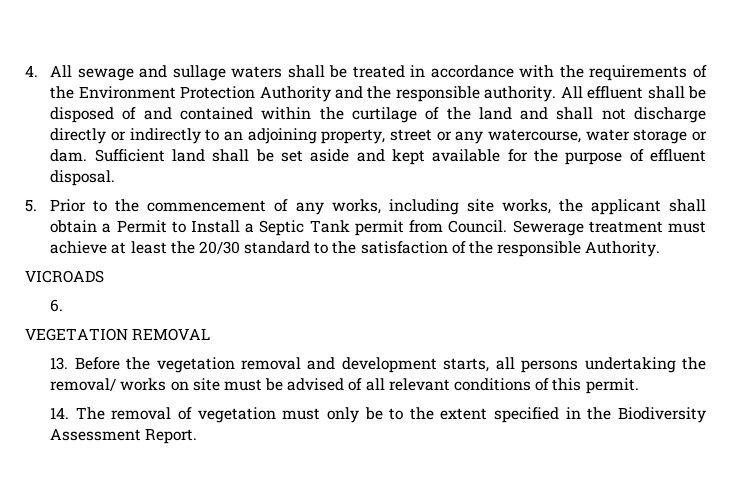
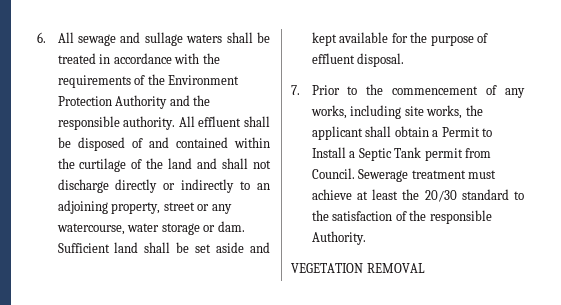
- 4. All sewage and sullage waters shall be treated in accordance with the requirements of the Environment Protection Authority and the responsible authority.
+ 6. All sewage and sullage waters shall be treated in accordance with the requirements of the Environment Protection Authority and the responsible authority.
- 5. Prior to the commencement of any works, including site works, the applicant shall obtain a Permit to Install a Septic Tank permit from Council.
+ 7. Prior to the commencement of any works, including site works, the applicant shall obtain a Permit to Install a Septic Tank permit from Council.
- VICROADS
- 6.
- 13. Before the vegetation removal and development starts, all persons undertaking the removal/ works on site must be advised of all relevant conditions of this permit.
- 14. The removal of vegetation must only be to the extent specified in the Biodiversity Assessment Report.

